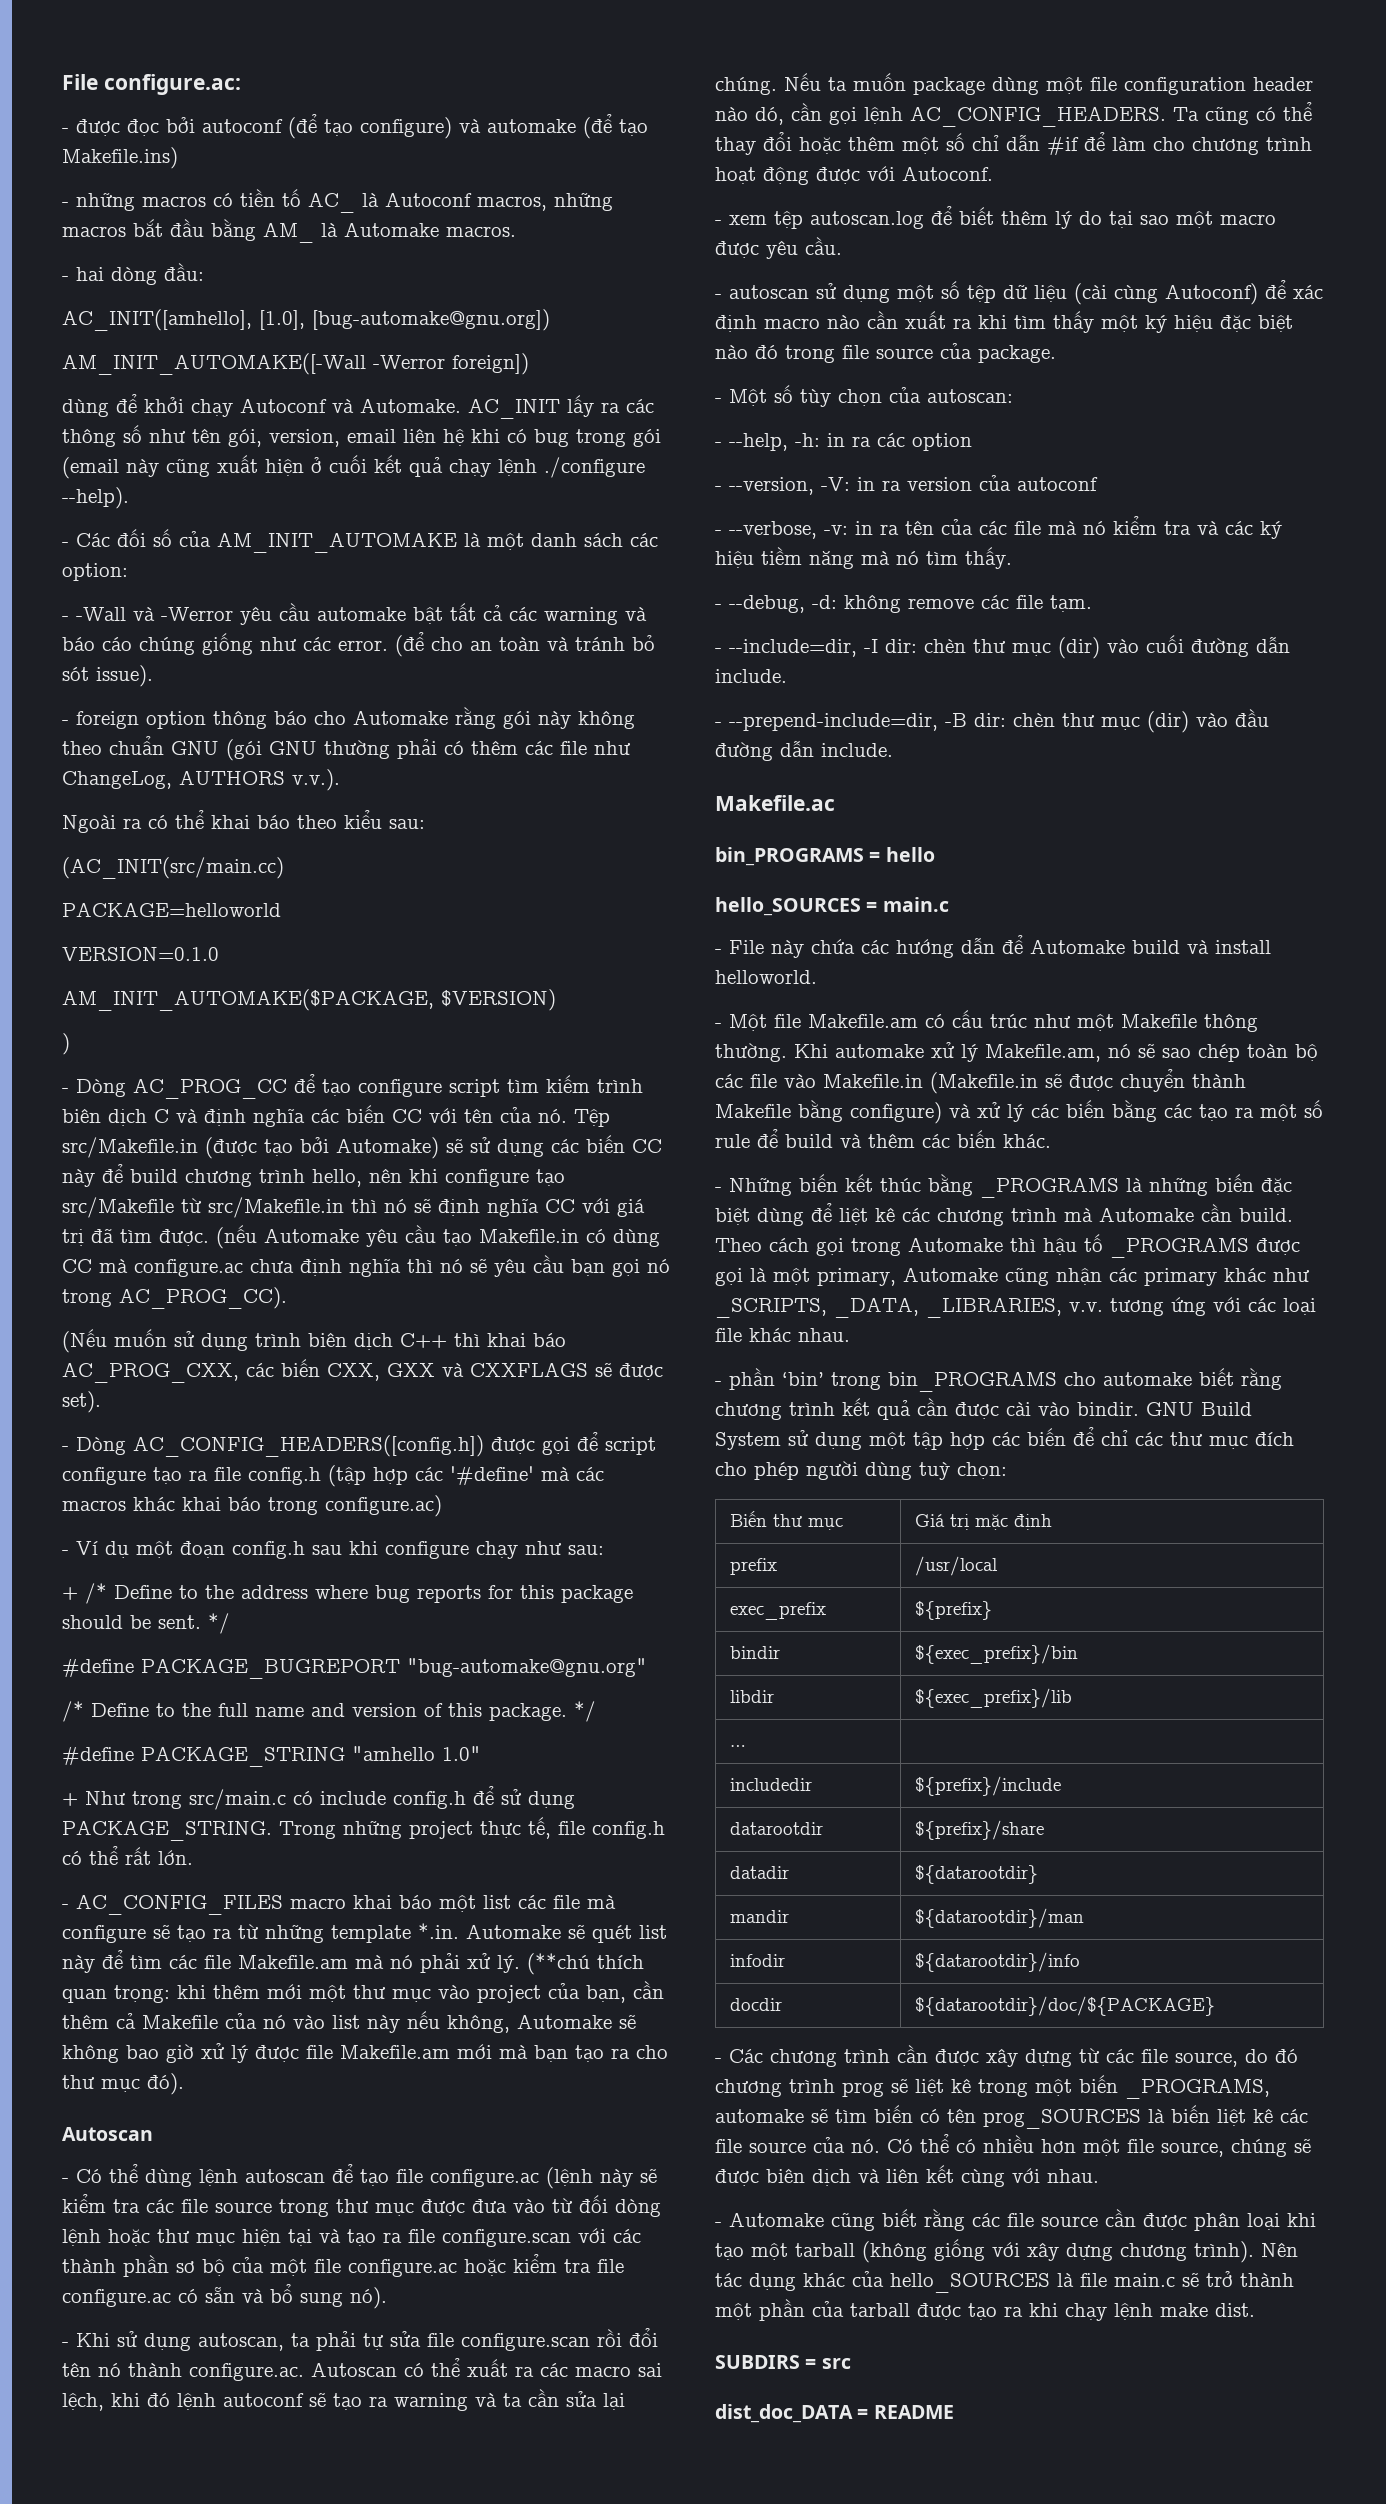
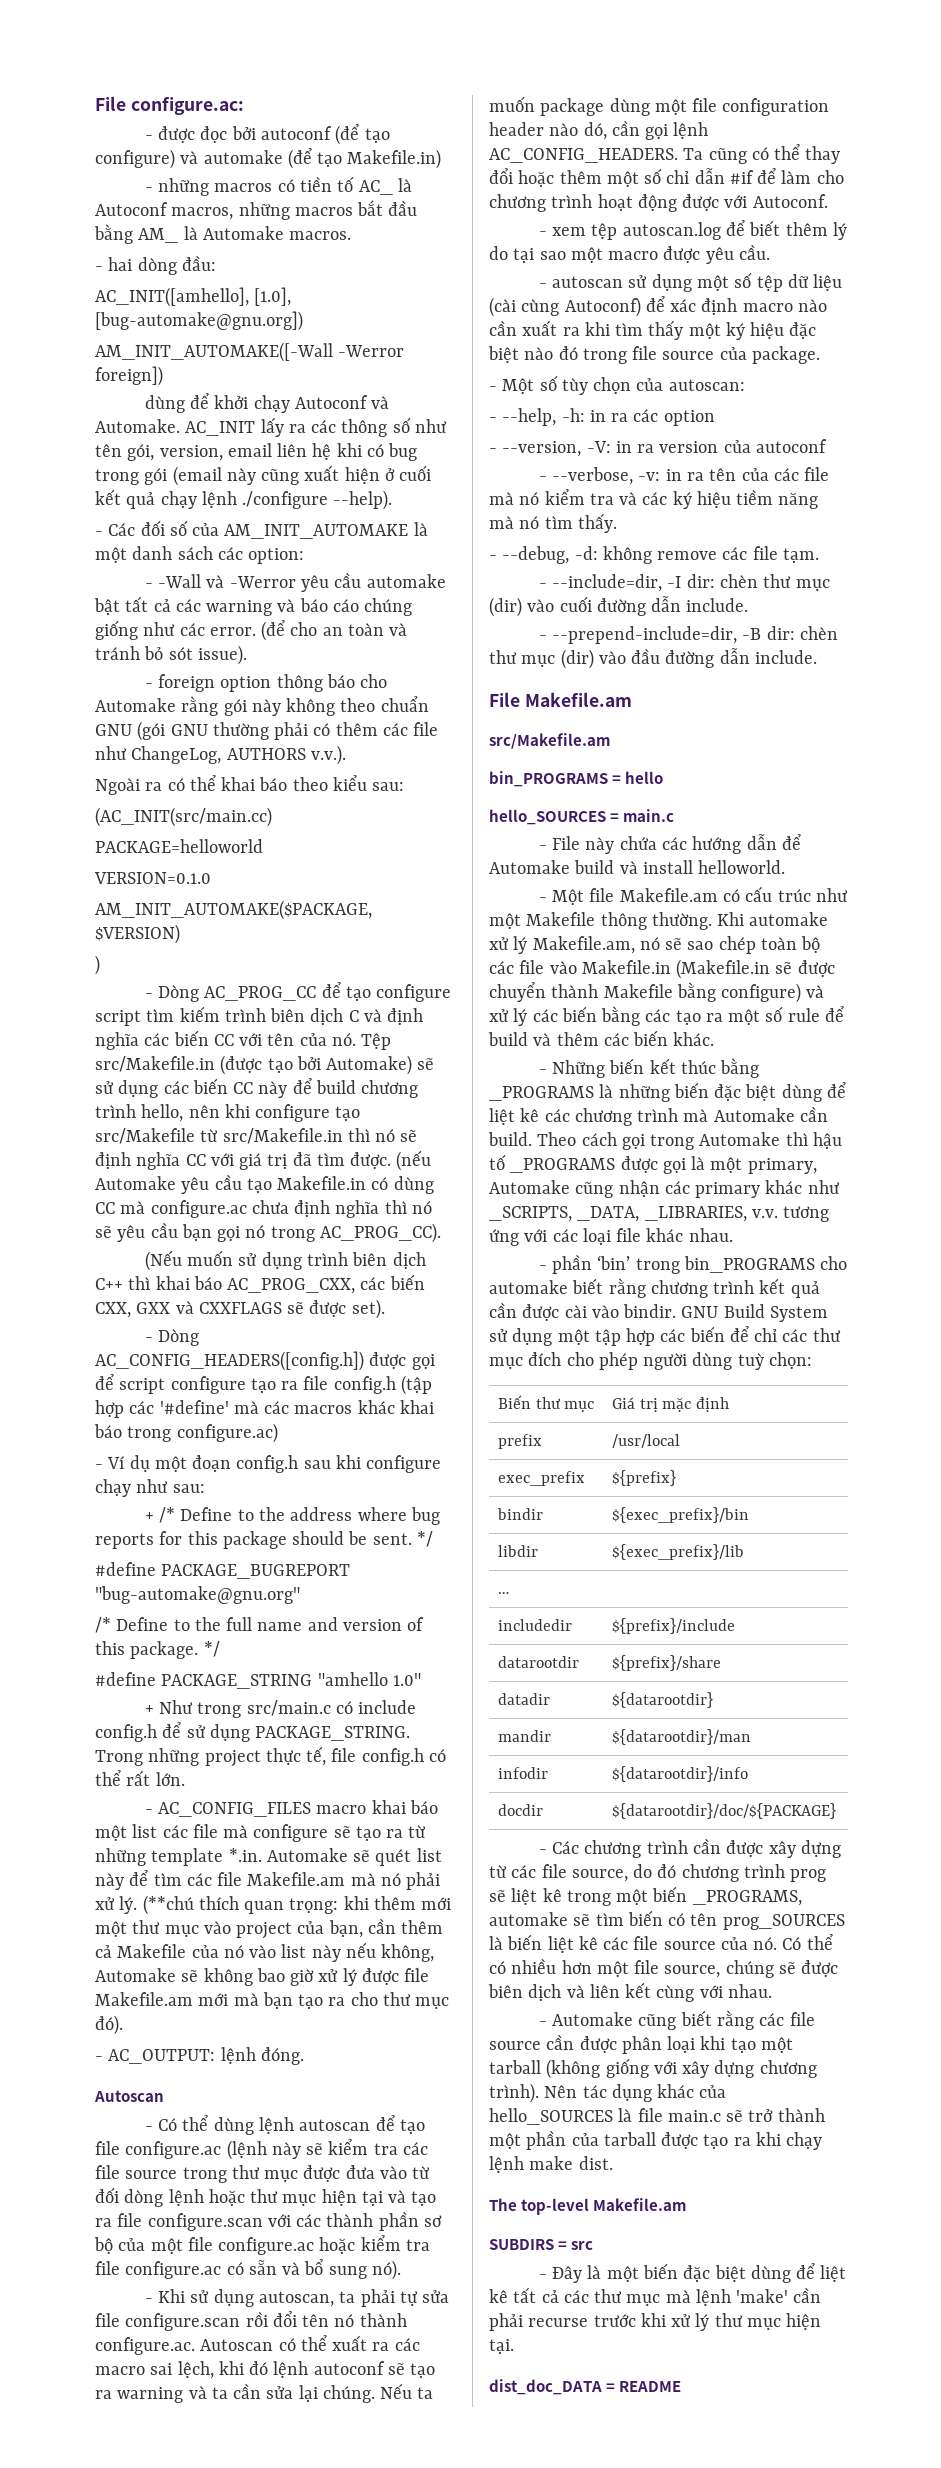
- - được đọc bởi autoconf (để tạo configure) và automake (để tạo Makefile.ins)
+ - được đọc bởi autoconf (để tạo configure) và automake (để tạo Makefile.in)
+ - AC_OUTPUT: lệnh đóng.
- Makefile.ac
+ File Makefile.am
+ src/Makefile.am
+ The top-level Makefile.am
+ - Đây là một biến đặc biệt dùng để liệt kê tất cả các thư mục mà lệnh 'make' cần phải recurse trước khi xử lý thư mục hiện tại.

